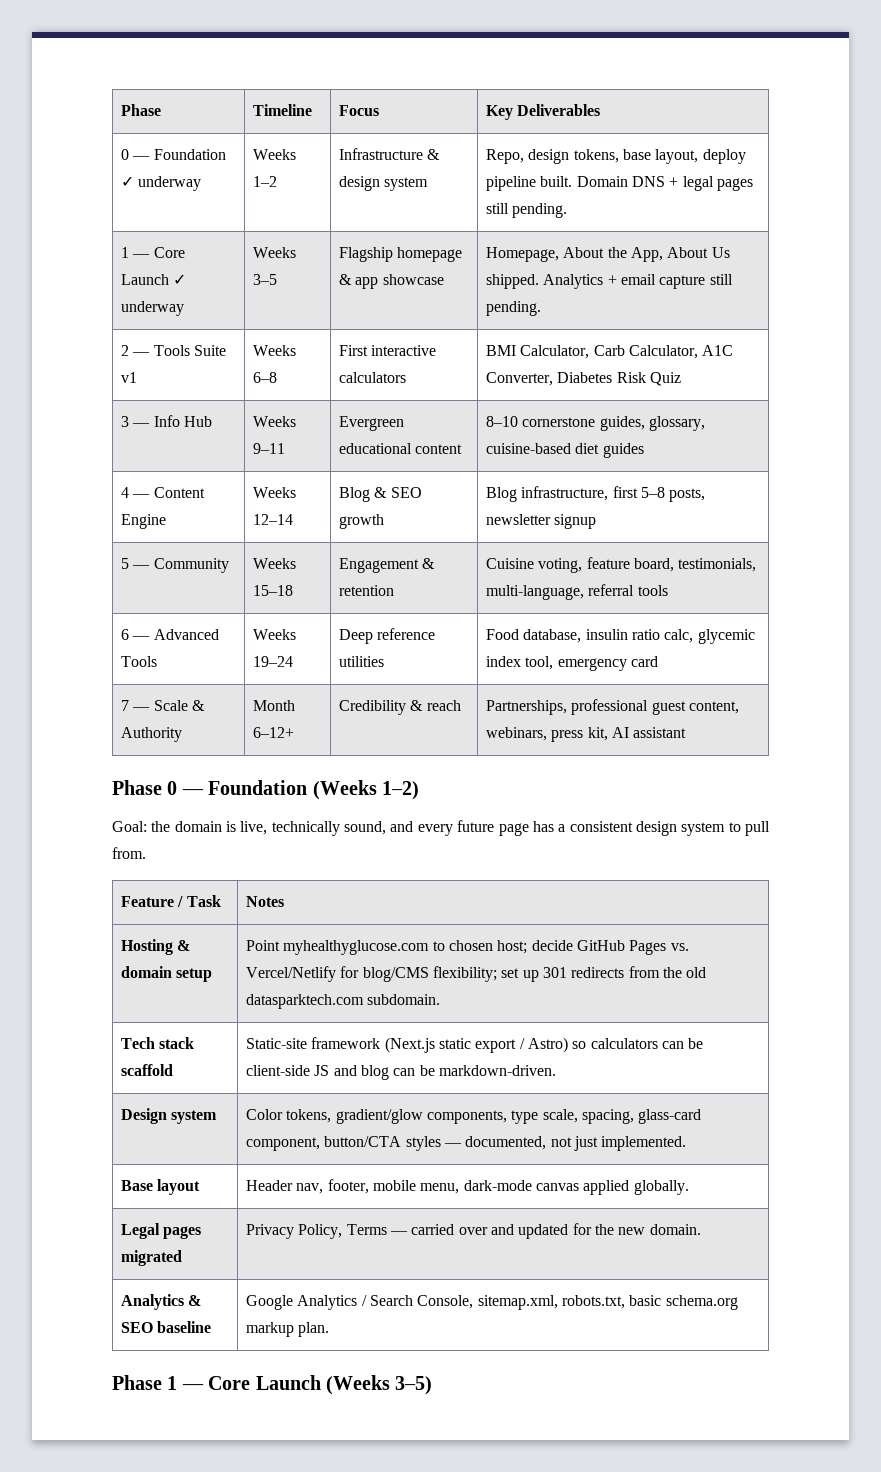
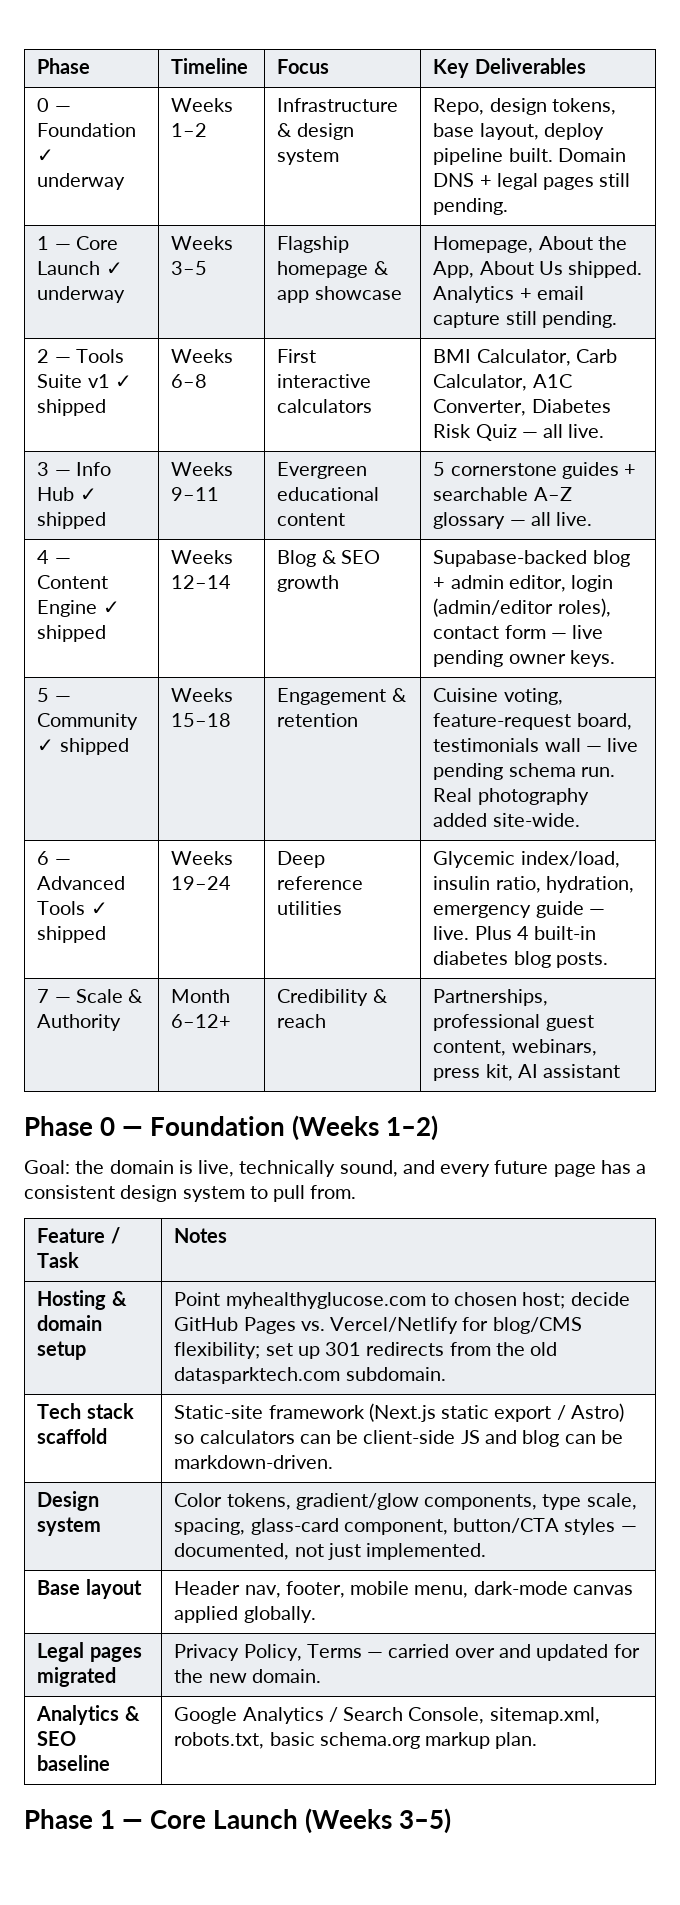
- 2 — Tools Suite v1 | Weeks 6–8 | First interactive calculators | BMI Calculator, Carb Calculator, A1C Converter, Diabetes Risk Quiz
+ 2 — Tools Suite v1 ✓ shipped | Weeks 6–8 | First interactive calculators | BMI Calculator, Carb Calculator, A1C Converter, Diabetes Risk Quiz — all live.
- 3 — Info Hub | Weeks 9–11 | Evergreen educational content | 8–10 cornerstone guides, glossary, cuisine-based diet guides
+ 3 — Info Hub ✓ shipped | Weeks 9–11 | Evergreen educational content | 5 cornerstone guides + searchable A–Z glossary — all live.
- 4 — Content Engine | Weeks 12–14 | Blog & SEO growth | Blog infrastructure, first 5–8 posts, newsletter signup
+ 4 — Content Engine ✓ shipped | Weeks 12–14 | Blog & SEO growth | Supabase-backed blog + admin editor, login (admin/editor roles), contact form — live pending owner keys.
- 5 — Community | Weeks 15–18 | Engagement & retention | Cuisine voting, feature board, testimonials, multi-language, referral tools
+ 5 — Community ✓ shipped | Weeks 15–18 | Engagement & retention | Cuisine voting, feature-request board, testimonials wall — live pending schema run. Real photography added site-wide.
- 6 — Advanced Tools | Weeks 19–24 | Deep reference utilities | Food database, insulin ratio calc, glycemic index tool, emergency card
+ 6 — Advanced Tools ✓ shipped | Weeks 19–24 | Deep reference utilities | Glycemic index/load, insulin ratio, hydration, emergency guide — live. Plus 4 built-in diabetes blog posts.

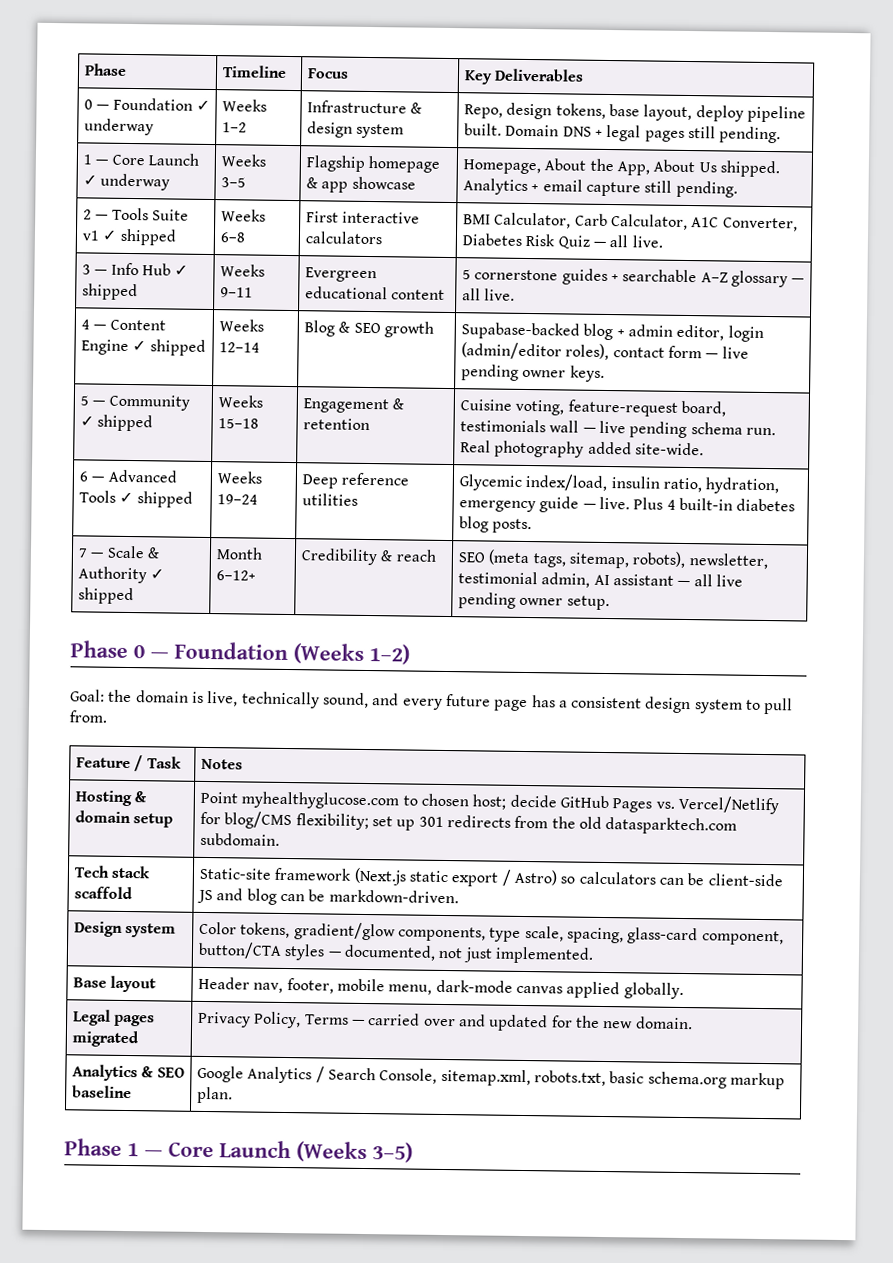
- 7 — Scale & Authority | Month 6–12+ | Credibility & reach | Partnerships, professional guest content, webinars, press kit, AI assistant
+ 7 — Scale & Authority ✓ shipped | Month 6–12+ | Credibility & reach | SEO (meta tags, sitemap, robots), newsletter, testimonial admin, AI assistant — all live pending owner setup.

